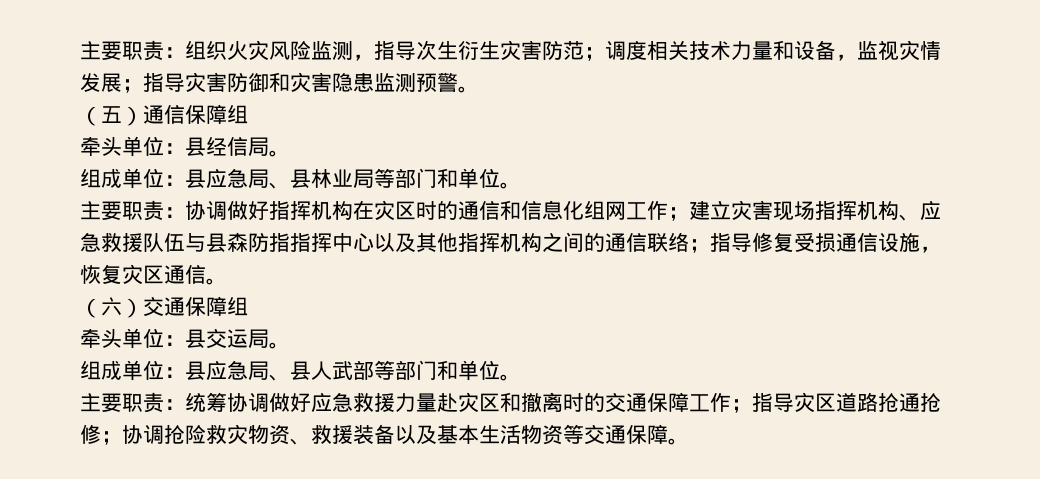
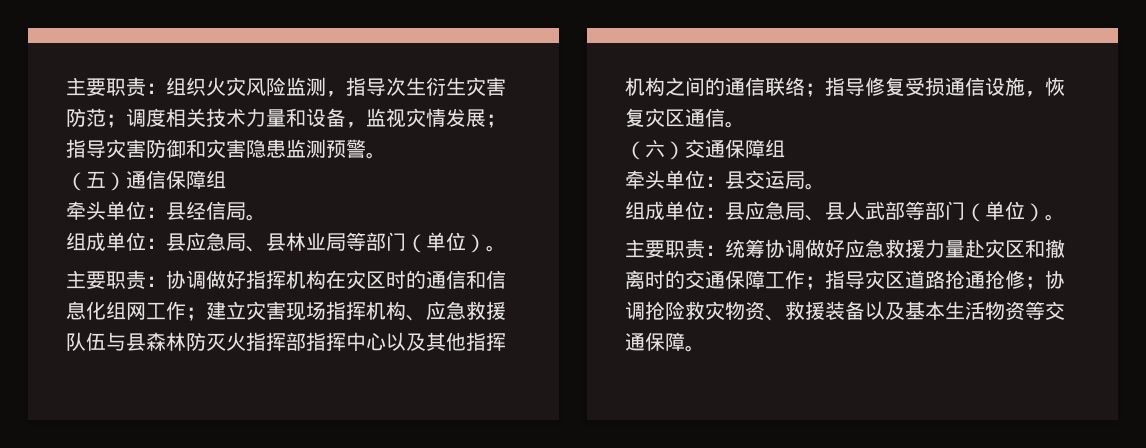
- 组成单位：县应急局、县林业局等部门和单位。
+ 组成单位：县应急局、县林业局等部门（单位）。
- 主要职责：协调做好指挥机构在灾区时的通信和信息化组网工作；建立灾害现场指挥机构、应急救援队伍与县森防指指挥中心以及其他指挥机构之间的通信联络；指导修复受损通信设施，恢复灾区通信。
+ 主要职责：协调做好指挥机构在灾区时的通信和信息化组网工作；建立灾害现场指挥机构、应急救援队伍与县森林防灭火指挥部指挥中心以及其他指挥机构之间的通信联络；指导修复受损通信设施，恢复灾区通信。
- 组成单位：县应急局、县人武部等部门和单位。
+ 组成单位：县应急局、县人武部等部门（单位）。

